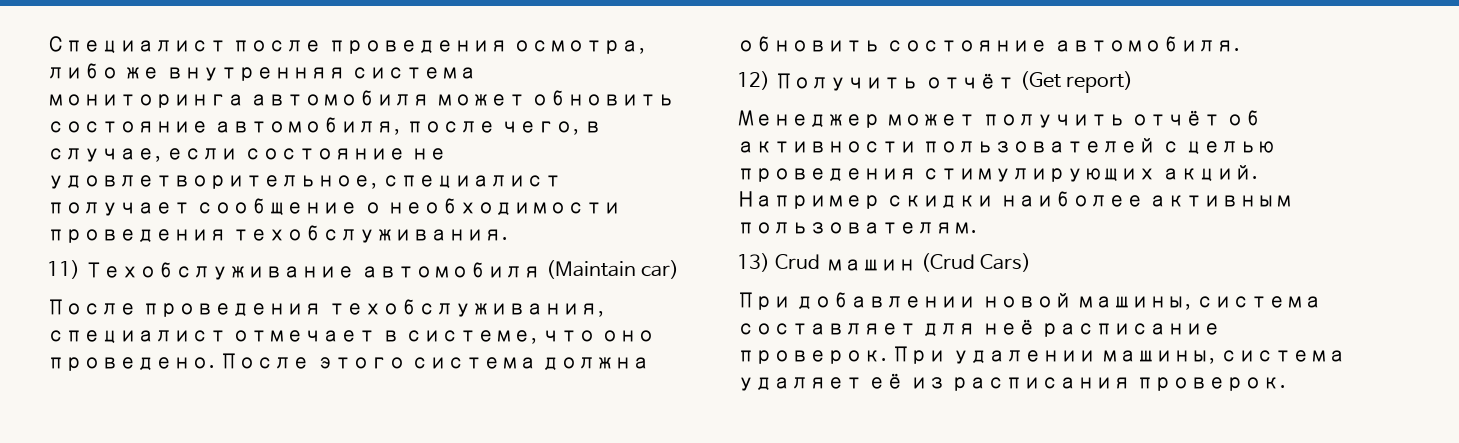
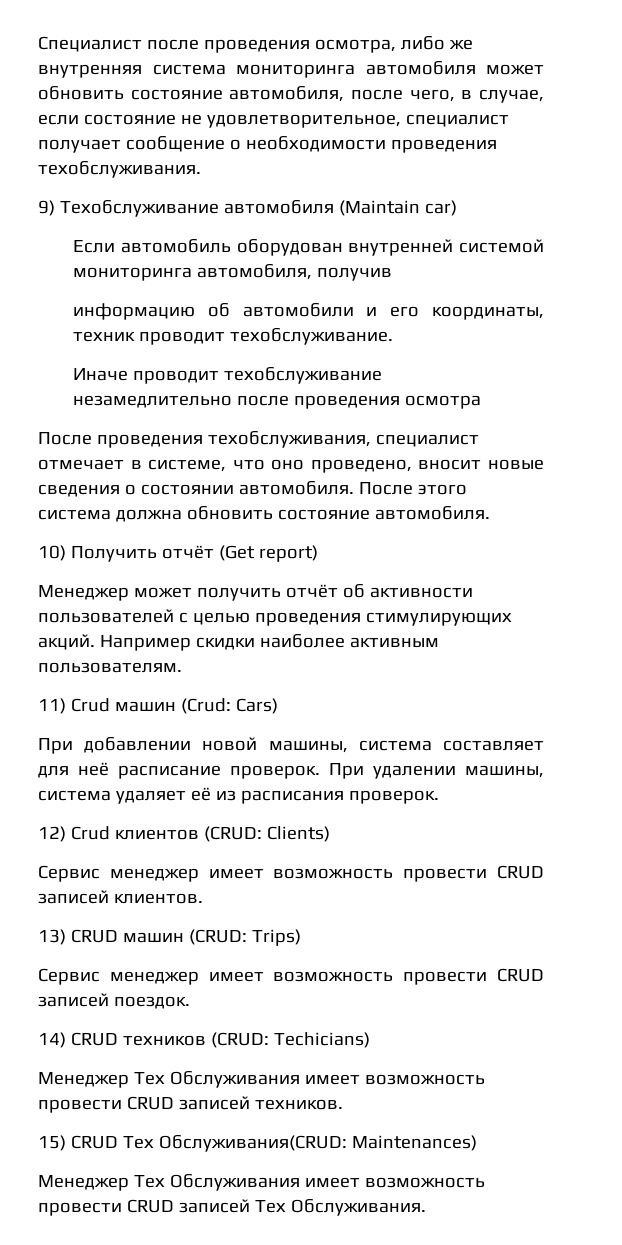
- 11) Техобслуживание автомобиля (Maintain car)
+ 9) Техобслуживание автомобиля (Maintain car)
+ Если автомобиль оборудован внутренней системой мониторинга автомобиля, получив
+ информацию об автомобили и его координаты, техник проводит техобслуживание.
+ Иначе проводит техобслуживание незамедлительно после проведения осмотра
- После проведения техобслуживания, специалист отмечает в системе, что оно проведено.
+ После проведения техобслуживания, специалист отмечает в системе, что оно проведено, вносит новые сведения о состоянии автомобиля.
- 12) Получить отчёт (Get report)
+ 10) Получить отчёт (Get report)
- 13) Crud машин (Crud Cars)
+ 11) Crud машин (Crud: Cars)
+ 12) Crud клиентов (CRUD: Clients)
+ Сервис менеджер имеет возможность провести CRUD записей клиентов.
+ 13) CRUD машин (CRUD: Trips)
+ Сервис менеджер имеет возможность провести CRUD записей поездок.
+ 14) CRUD техников (CRUD: Techicians)
+ Менеджер Тех Обслуживания имеет возможность провести CRUD записей техников.
+ 15) CRUD Тех Обслуживания(CRUD: Maintenances)
+ Менеджер Тех Обслуживания имеет возможность провести CRUD записей Тех Обслуживания.

